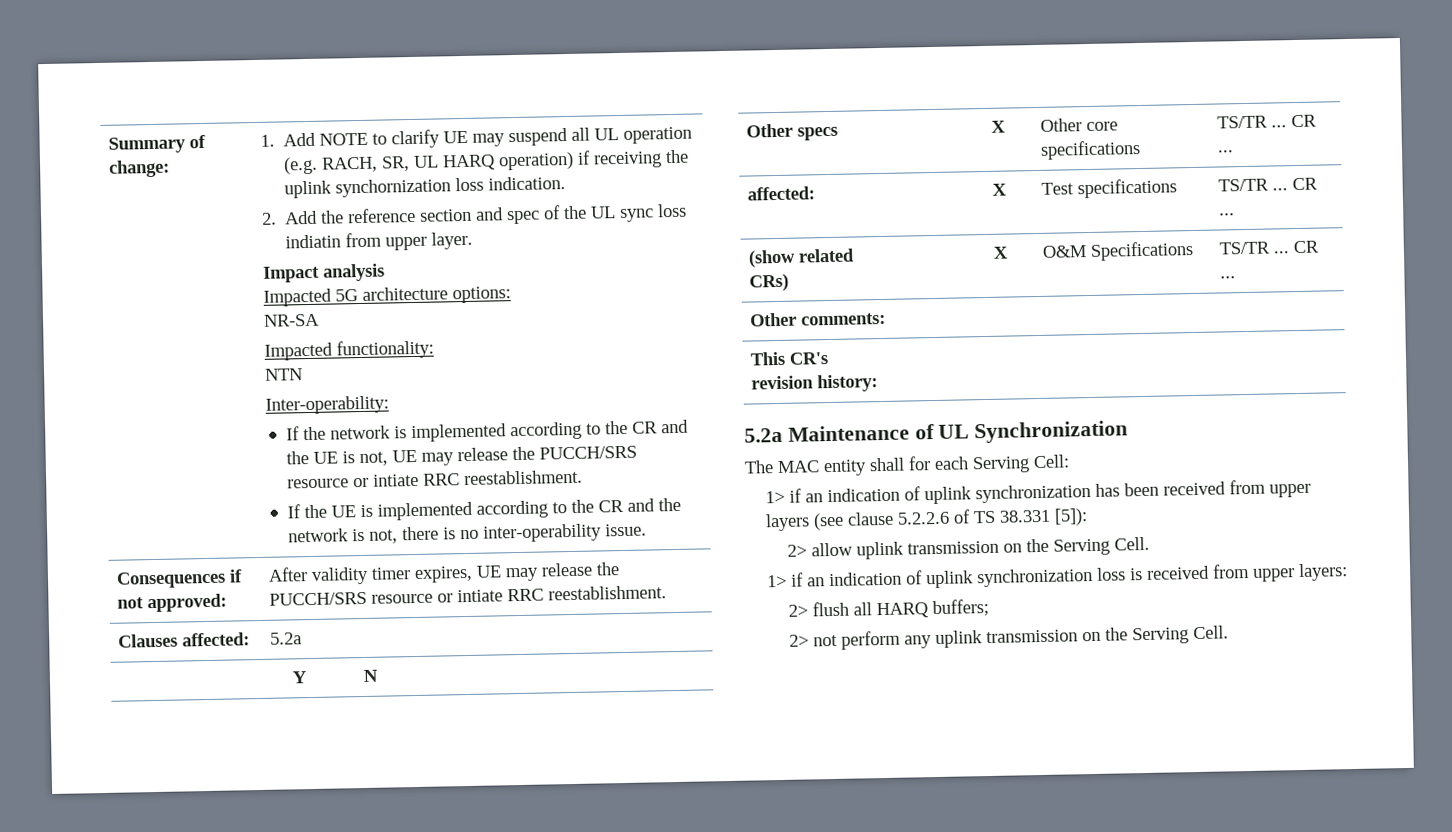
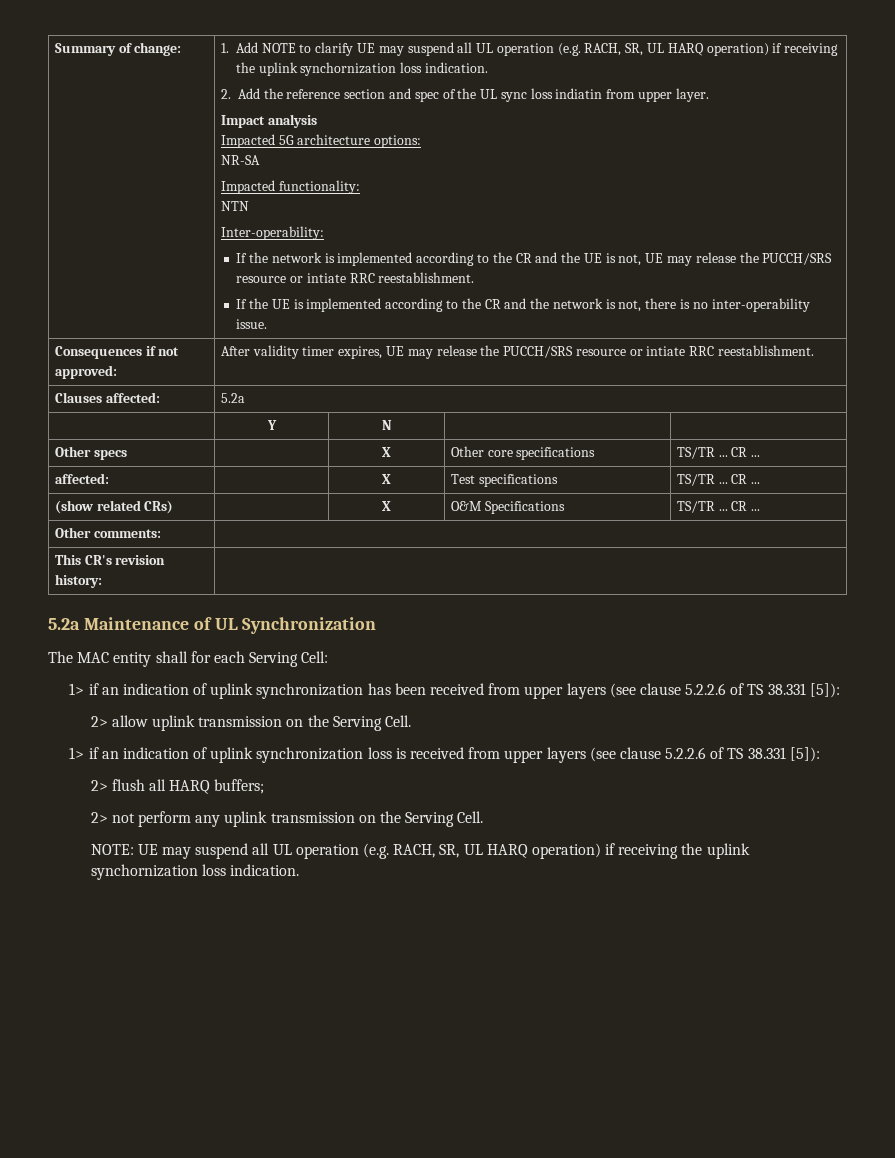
- 1> if an indication of uplink synchronization loss is received from upper layers:
+ 1> if an indication of uplink synchronization loss is received from upper layers (see clause 5.2.2.6 of TS 38.331 [5]):
+ NOTE: UE may suspend all UL operation (e.g. RACH, SR, UL HARQ operation) if receiving the uplink synchornization loss indication.

